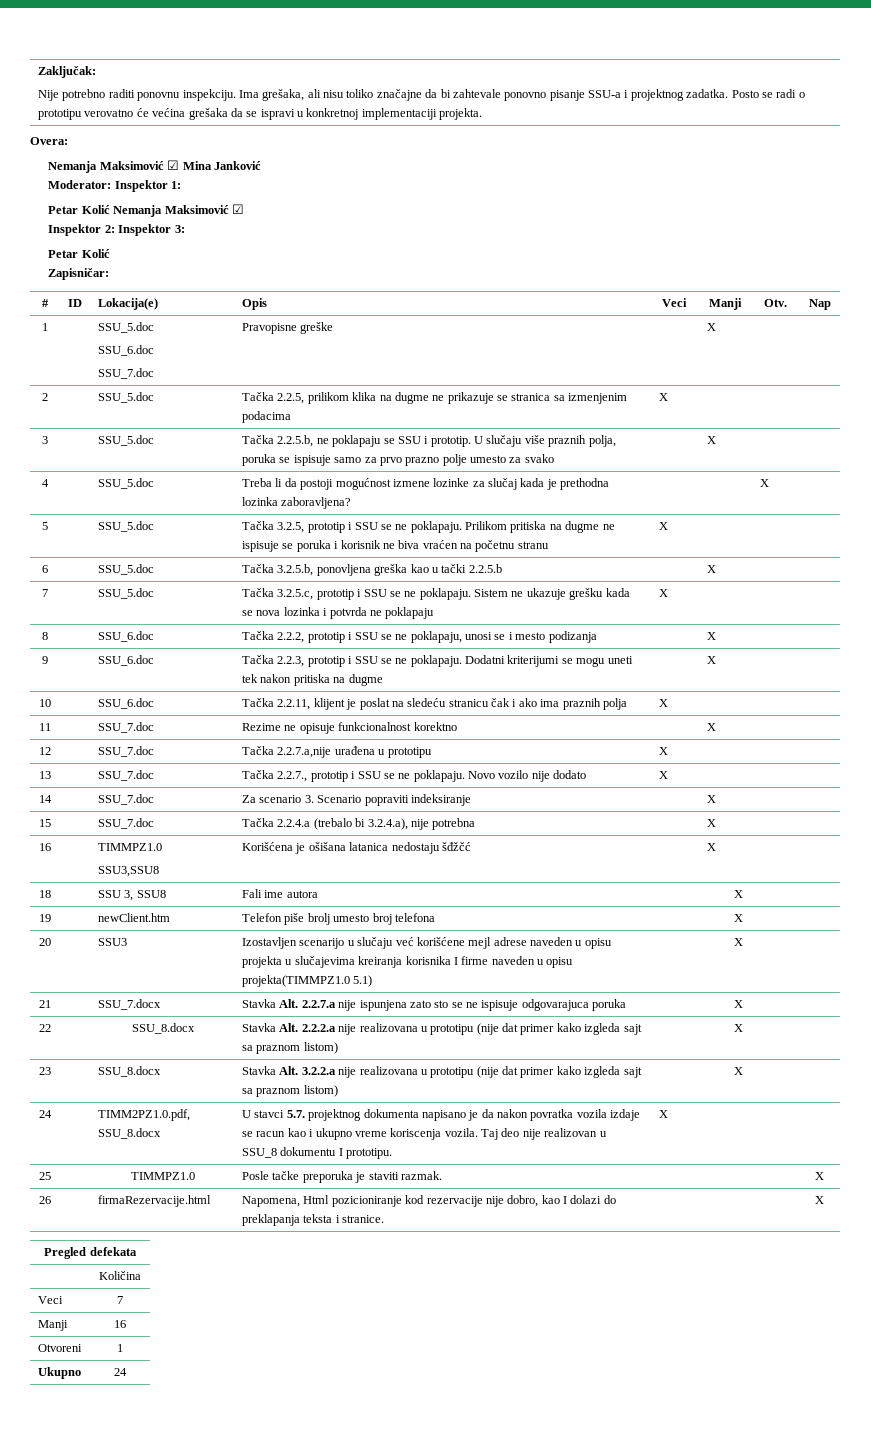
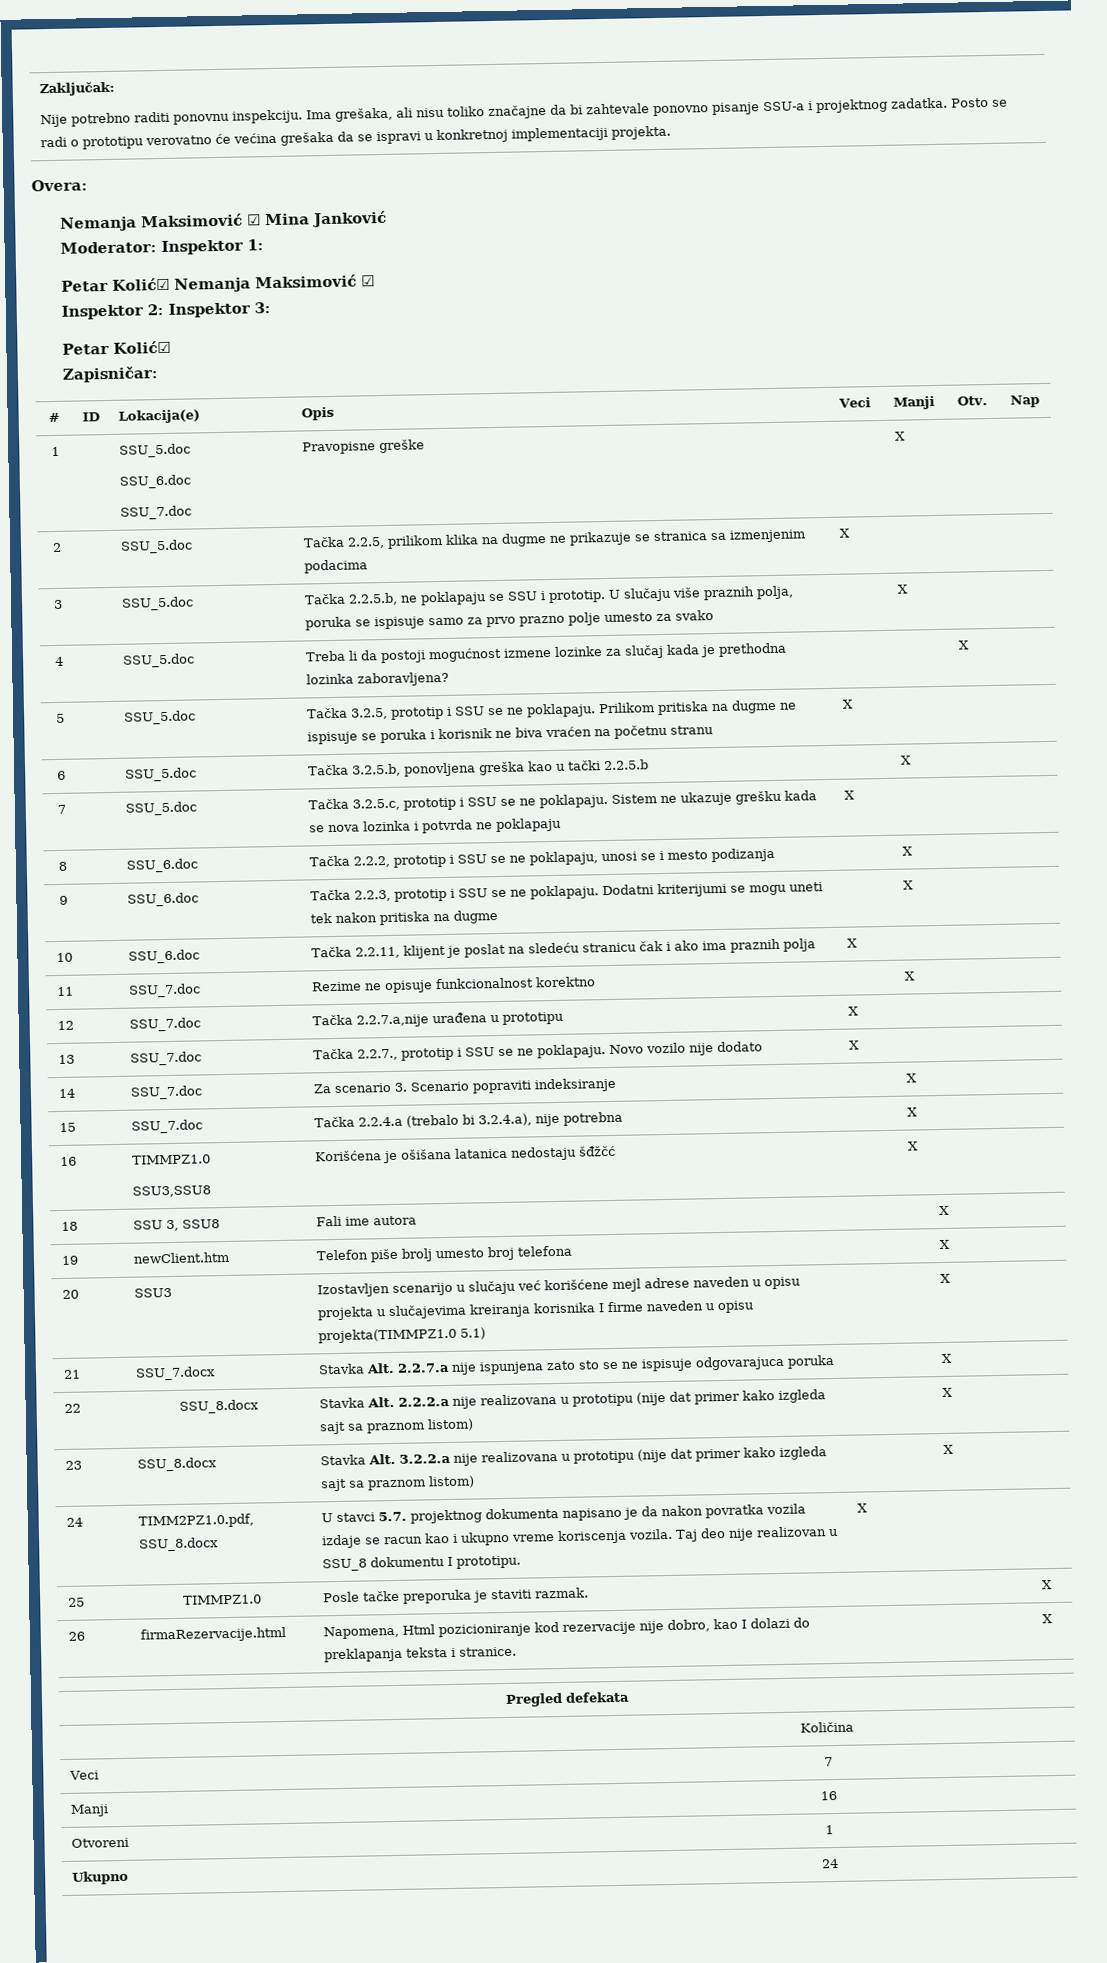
- Petar Kolić Nemanja Maksimović ☑
+ Petar Kolić☑ Nemanja Maksimović ☑
  Inspektor 2: Inspektor 3:
- Petar Kolić
+ Petar Kolić☑

